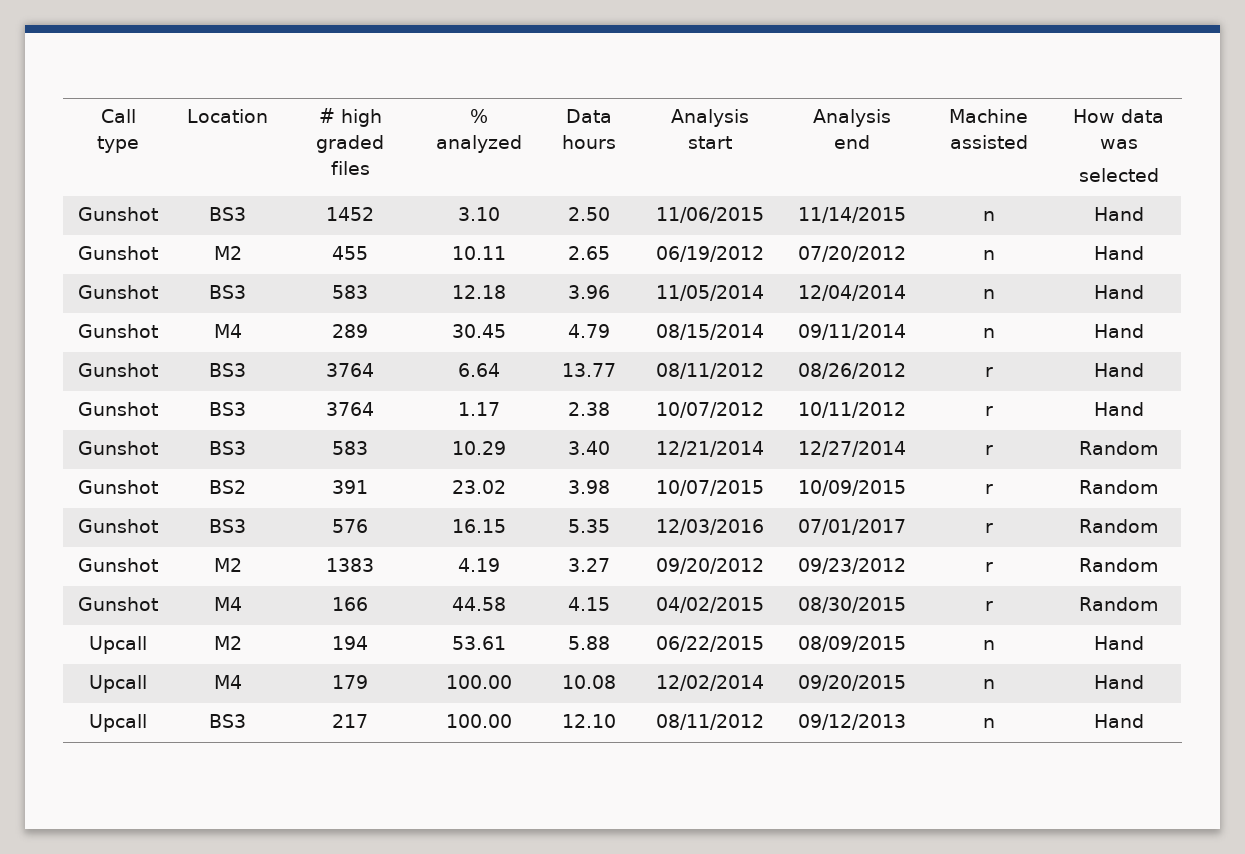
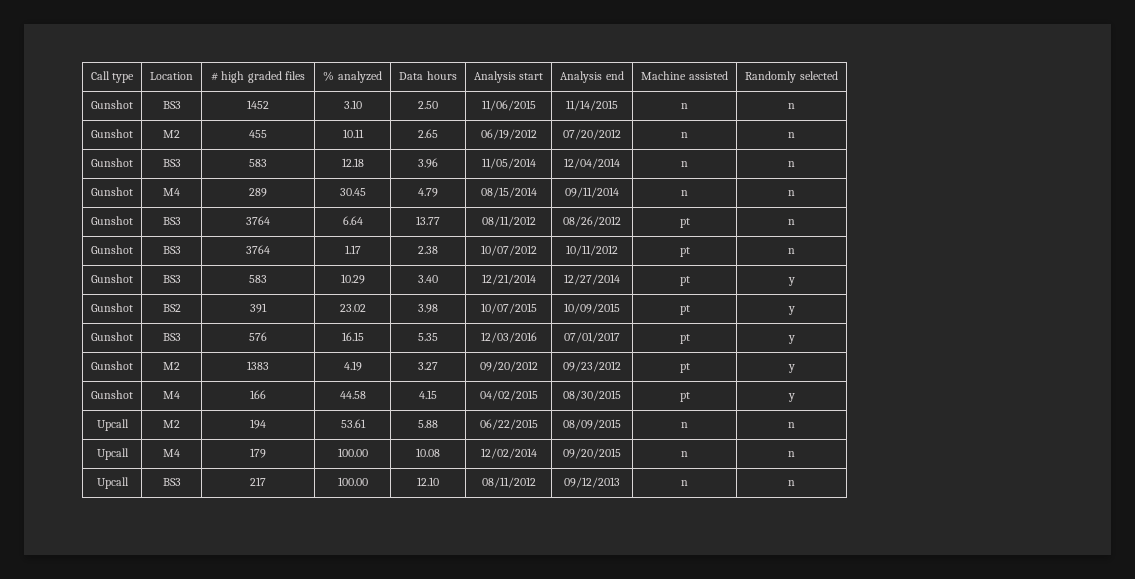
- Call type | Location | # high graded files | % analyzed | Data hours | Analysis start | Analysis end | Machine assisted | How data was
- selected
+ Call type | Location | # high graded files | % analyzed | Data hours | Analysis start | Analysis end | Machine assisted | Randomly selected
- Gunshot | BS3 | 1452 | 3.10 | 2.50 | 11/06/2015 | 11/14/2015 | n | Hand
+ Gunshot | BS3 | 1452 | 3.10 | 2.50 | 11/06/2015 | 11/14/2015 | n | n
- Gunshot | M2 | 455 | 10.11 | 2.65 | 06/19/2012 | 07/20/2012 | n | Hand
+ Gunshot | M2 | 455 | 10.11 | 2.65 | 06/19/2012 | 07/20/2012 | n | n
- Gunshot | BS3 | 583 | 12.18 | 3.96 | 11/05/2014 | 12/04/2014 | n | Hand
+ Gunshot | BS3 | 583 | 12.18 | 3.96 | 11/05/2014 | 12/04/2014 | n | n
- Gunshot | M4 | 289 | 30.45 | 4.79 | 08/15/2014 | 09/11/2014 | n | Hand
+ Gunshot | M4 | 289 | 30.45 | 4.79 | 08/15/2014 | 09/11/2014 | n | n
- Gunshot | BS3 | 3764 | 6.64 | 13.77 | 08/11/2012 | 08/26/2012 | r | Hand
+ Gunshot | BS3 | 3764 | 6.64 | 13.77 | 08/11/2012 | 08/26/2012 | pt | n
- Gunshot | BS3 | 3764 | 1.17 | 2.38 | 10/07/2012 | 10/11/2012 | r | Hand
+ Gunshot | BS3 | 3764 | 1.17 | 2.38 | 10/07/2012 | 10/11/2012 | pt | n
- Gunshot | BS3 | 583 | 10.29 | 3.40 | 12/21/2014 | 12/27/2014 | r | Random
+ Gunshot | BS3 | 583 | 10.29 | 3.40 | 12/21/2014 | 12/27/2014 | pt | y
- Gunshot | BS2 | 391 | 23.02 | 3.98 | 10/07/2015 | 10/09/2015 | r | Random
+ Gunshot | BS2 | 391 | 23.02 | 3.98 | 10/07/2015 | 10/09/2015 | pt | y
- Gunshot | BS3 | 576 | 16.15 | 5.35 | 12/03/2016 | 07/01/2017 | r | Random
+ Gunshot | BS3 | 576 | 16.15 | 5.35 | 12/03/2016 | 07/01/2017 | pt | y
- Gunshot | M2 | 1383 | 4.19 | 3.27 | 09/20/2012 | 09/23/2012 | r | Random
+ Gunshot | M2 | 1383 | 4.19 | 3.27 | 09/20/2012 | 09/23/2012 | pt | y
- Gunshot | M4 | 166 | 44.58 | 4.15 | 04/02/2015 | 08/30/2015 | r | Random
+ Gunshot | M4 | 166 | 44.58 | 4.15 | 04/02/2015 | 08/30/2015 | pt | y
- Upcall | M2 | 194 | 53.61 | 5.88 | 06/22/2015 | 08/09/2015 | n | Hand
+ Upcall | M2 | 194 | 53.61 | 5.88 | 06/22/2015 | 08/09/2015 | n | n
- Upcall | M4 | 179 | 100.00 | 10.08 | 12/02/2014 | 09/20/2015 | n | Hand
+ Upcall | M4 | 179 | 100.00 | 10.08 | 12/02/2014 | 09/20/2015 | n | n
- Upcall | BS3 | 217 | 100.00 | 12.10 | 08/11/2012 | 09/12/2013 | n | Hand
+ Upcall | BS3 | 217 | 100.00 | 12.10 | 08/11/2012 | 09/12/2013 | n | n

